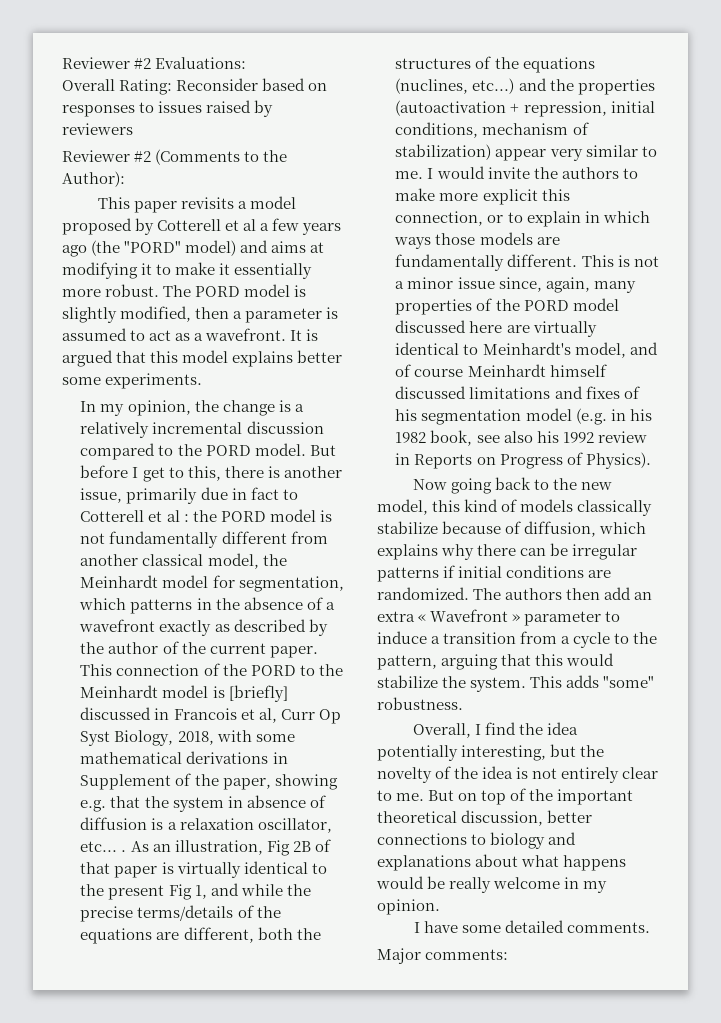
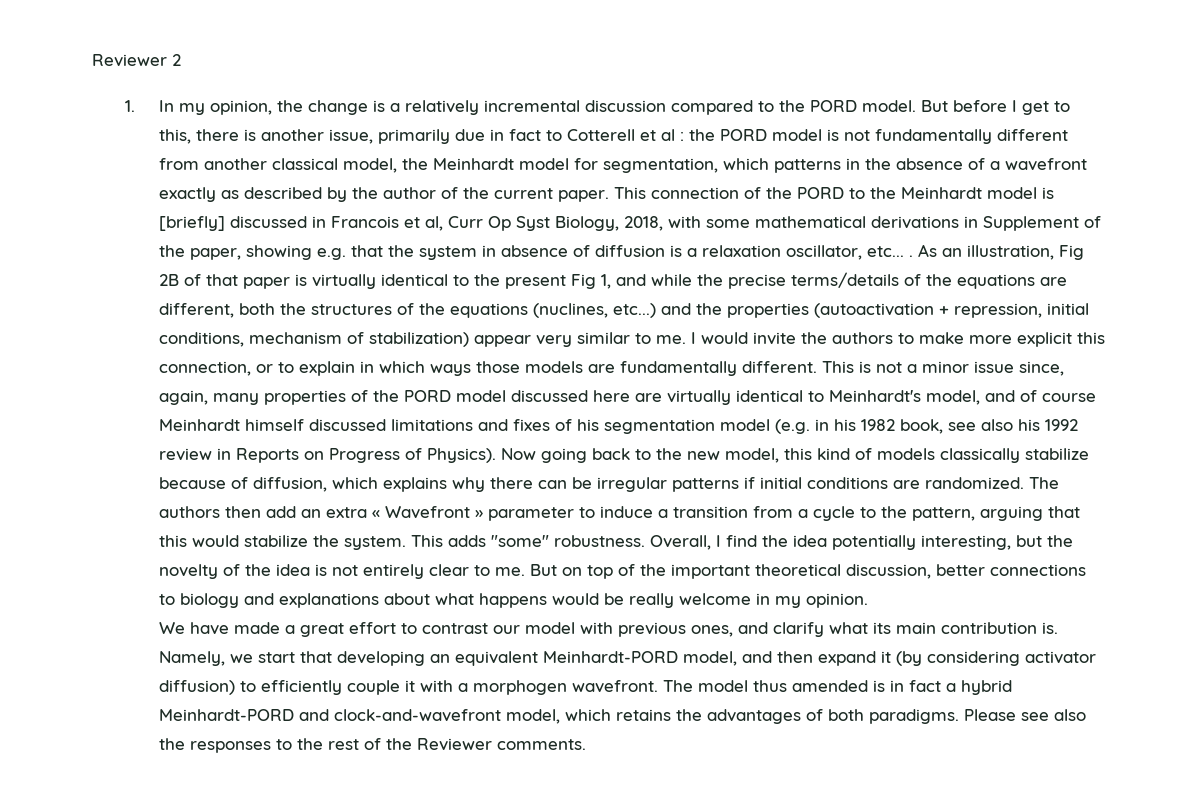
- Reviewer #2 Evaluations:
- Overall Rating: Reconsider based on responses to issues raised by reviewers
- Reviewer #2 (Comments to the Author):
- This paper revisits a model proposed by Cotterell et al a few years ago (the "PORD" model) and aims at modifying it to make it essentially more robust. The PORD model is slightly modified, then a parameter is assumed to act as a wavefront. It is argued that this model explains better some experiments.
- In my opinion, the change is a relatively incremental discussion compared to the PORD model.
+ Reviewer 2
+ 1. In my opinion, the change is a relatively incremental discussion compared to the PORD model.
- This is not a minor issue since, again, many properties of the PORD model discussed here are virtually identical to Meinhardt's model, and of course Meinhardt himself discussed limitations and fixes of his segmentation model (e.g. in his 1982 book, see also his 1992 review in Reports on Progress of Physics).
- Now going back to the new model, this kind of models classically stabilize because of diffusion, which explains why there can be irregular patterns if initial conditions are randomized.
+ This is not a minor issue since, again, many properties of the PORD model discussed here are virtually identical to Meinhardt's model, and of course Meinhardt himself discussed limitations and fixes of his segmentation model (e.g. in his 1982 book, see also his 1992 review in Reports on Progress of Physics). Now going back to the new model, this kind of models classically stabilize because of diffusion, which explains why there can be irregular patterns if initial conditions are randomized.
- This adds "some" robustness.
- Overall, I find the idea potentially interesting, but the novelty of the idea is not entirely clear to me.
+ This adds "some" robustness. Overall, I find the idea potentially interesting, but the novelty of the idea is not entirely clear to me.
- I have some detailed comments.
+ We have made a great effort to contrast our model with previous ones, and clarify what its main contribution is. Namely, we start that developing an equivalent Meinhardt-PORD model, and then expand it (by considering activator diffusion) to efficiently couple it with a morphogen wavefront. The model thus amended is in fact a hybrid Meinhardt-PORD and clock-and-wavefront model, which retains the advantages of both paradigms. Please see also the responses to the rest of the Reviewer comments.
- Major comments:

